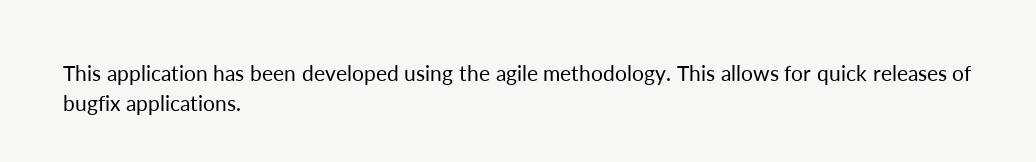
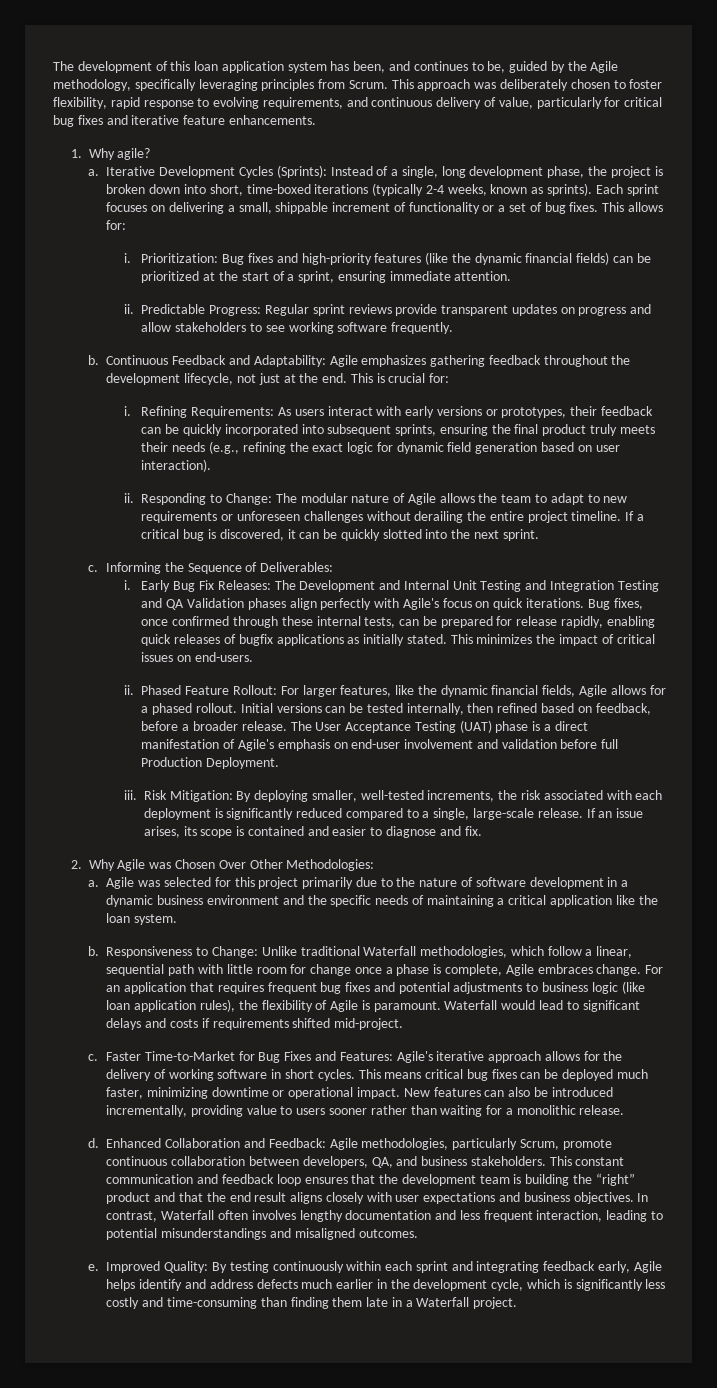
- This application has been developed using the agile methodology. This allows for quick releases of bugfix applications.
+ The development of this loan application system has been, and continues to be, guided by the Agile methodology, specifically leveraging principles from Scrum. This approach was deliberately chosen to foster flexibility, rapid response to evolving requirements, and continuous delivery of value, particularly for critical bug fixes and iterative feature enhancements.
+ 1. Why agile?
+ a. Iterative Development Cycles (Sprints): Instead of a single, long development phase, the project is broken down into short, time-boxed iterations (typically 2-4 weeks, known as sprints). Each sprint focuses on delivering a small, shippable increment of functionality or a set of bug fixes. This allows for:
+ i. Prioritization: Bug fixes and high-priority features (like the dynamic financial fields) can be prioritized at the start of a sprint, ensuring immediate attention.
+ ii. Predictable Progress: Regular sprint reviews provide transparent updates on progress and allow stakeholders to see working software frequently.
+ b. Continuous Feedback and Adaptability: Agile emphasizes gathering feedback throughout the development lifecycle, not just at the end. This is crucial for:
+ i. Refining Requirements: As users interact with early versions or prototypes, their feedback can be quickly incorporated into subsequent sprints, ensuring the final product truly meets their needs (e.g., refining the exact logic for dynamic field generation based on user interaction).
+ ii. Responding to Change: The modular nature of Agile allows the team to adapt to new requirements or unforeseen challenges without derailing the entire project timeline. If a critical bug is discovered, it can be quickly slotted into the next sprint.
+ c. Informing the Sequence of Deliverables:
+ i. Early Bug Fix Releases: The Development and Internal Unit Testing and Integration Testing and QA Validation phases align perfectly with Agile's focus on quick iterations. Bug fixes, once confirmed through these internal tests, can be prepared for release rapidly, enabling quick releases of bugfix applications as initially stated. This minimizes the impact of critical issues on end-users.
+ ii. Phased Feature Rollout: For larger features, like the dynamic financial fields, Agile allows for a phased rollout. Initial versions can be tested internally, then refined based on feedback, before a broader release. The User Acceptance Testing (UAT) phase is a direct manifestation of Agile's emphasis on end-user involvement and validation before full Production Deployment.
+ iii. Risk Mitigation: By deploying smaller, well-tested increments, the risk associated with each deployment is significantly reduced compared to a single, large-scale release. If an issue arises, its scope is contained and easier to diagnose and fix.
+ 2. Why Agile was Chosen Over Other Methodologies:
+ a. Agile was selected for this project primarily due to the nature of software development in a dynamic business environment and the specific needs of maintaining a critical application like the loan system.
+ b. Responsiveness to Change: Unlike traditional Waterfall methodologies, which follow a linear, sequential path with little room for change once a phase is complete, Agile embraces change. For an application that requires frequent bug fixes and potential adjustments to business logic (like loan application rules), the flexibility of Agile is paramount. Waterfall would lead to significant delays and costs if requirements shifted mid-project.
+ c. Faster Time-to-Market for Bug Fixes and Features: Agile's iterative approach allows for the delivery of working software in short cycles. This means critical bug fixes can be deployed much faster, minimizing downtime or operational impact. New features can also be introduced incrementally, providing value to users sooner rather than waiting for a monolithic release.
+ d. Enhanced Collaboration and Feedback: Agile methodologies, particularly Scrum, promote continuous collaboration between developers, QA, and business stakeholders. This constant communication and feedback loop ensures that the development team is building the “right” product and that the end result aligns closely with user expectations and business objectives. In contrast, Waterfall often involves lengthy documentation and less frequent interaction, leading to potential misunderstandings and misaligned outcomes.
+ e. Improved Quality: By testing continuously within each sprint and integrating feedback early, Agile helps identify and address defects much earlier in the development cycle, which is significantly less costly and time-consuming than finding them late in a Waterfall project.

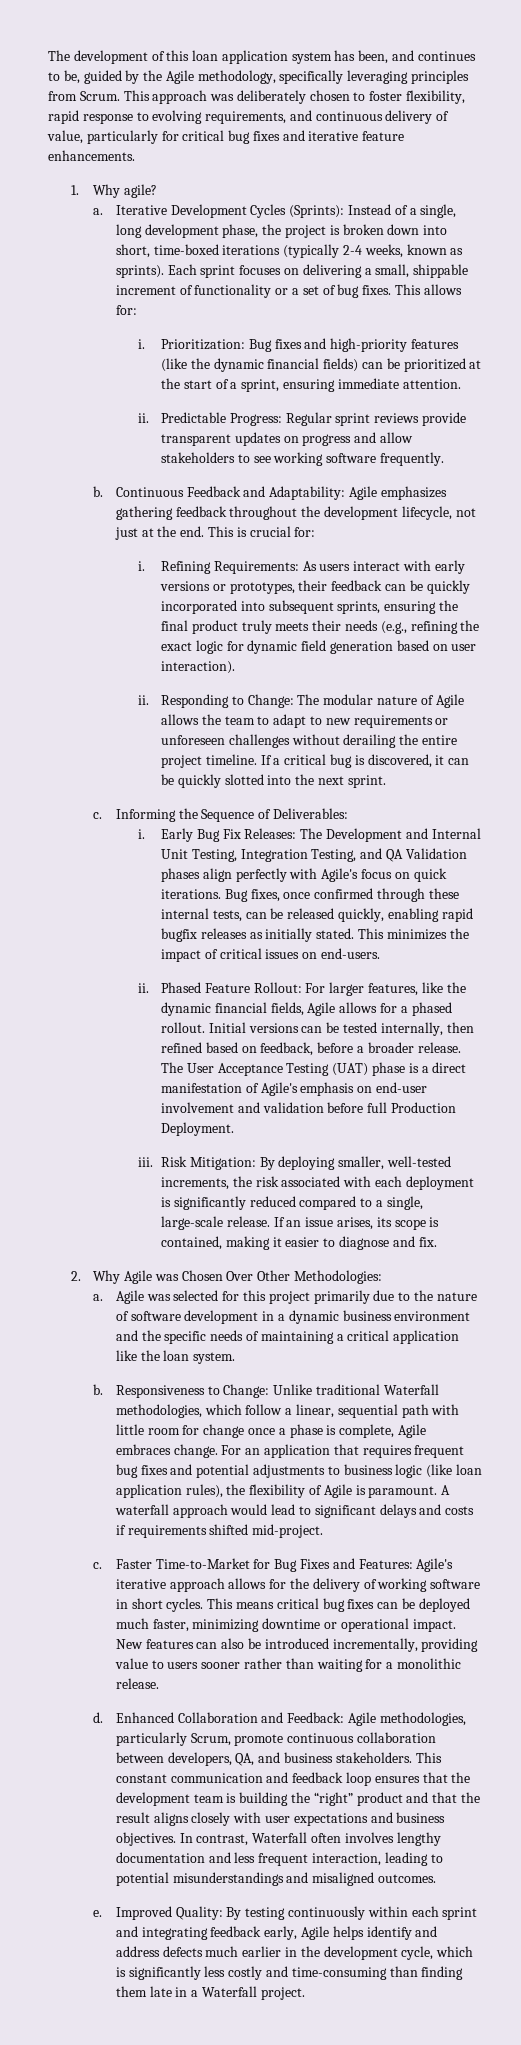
- Early Bug Fix Releases: The Development and Internal Unit Testing and Integration Testing and QA Validation phases align perfectly with Agile's focus on quick iterations.
+ Early Bug Fix Releases: The Development and Internal Unit Testing, Integration Testing, and QA Validation phases align perfectly with Agile's focus on quick iterations.
- Bug fixes, once confirmed through these internal tests, can be prepared for release rapidly, enabling quick releases of bugfix applications as initially stated.
+ Bug fixes, once confirmed through these internal tests, can be released quickly, enabling rapid bugfix releases as initially stated.
- If an issue arises, its scope is contained and easier to diagnose and fix.
+ If an issue arises, its scope is contained, making it easier to diagnose and fix.
- Waterfall would lead to significant delays and costs if requirements shifted mid-project.
+ A waterfall approach would lead to significant delays and costs if requirements shifted mid-project.
- This constant communication and feedback loop ensures that the development team is building the “right” product and that the end result aligns closely with user expectations and business objectives.
+ This constant communication and feedback loop ensures that the development team is building the “right” product and that the result aligns closely with user expectations and business objectives.

